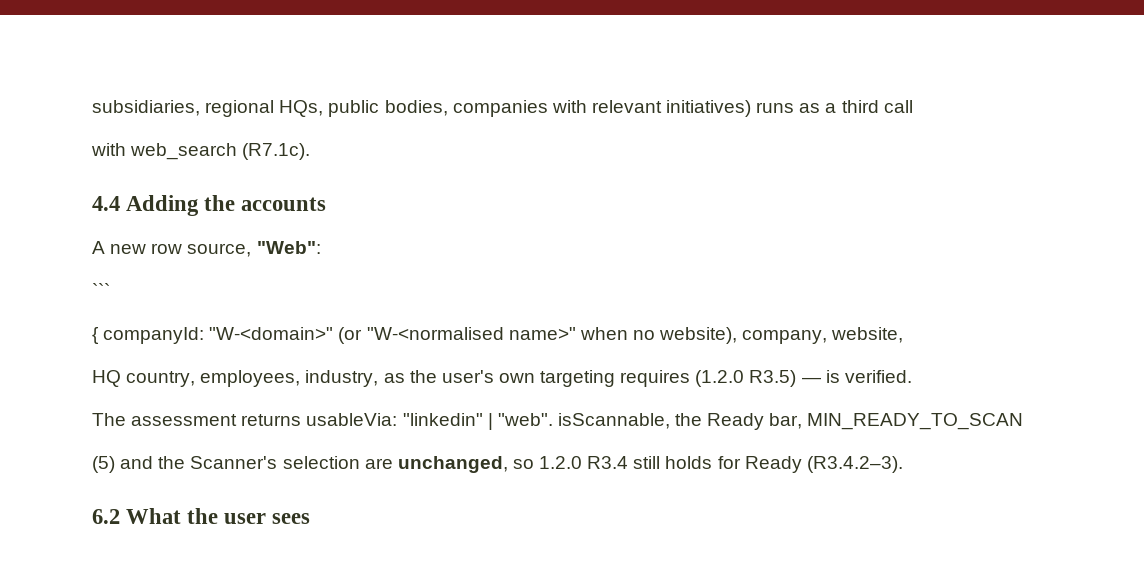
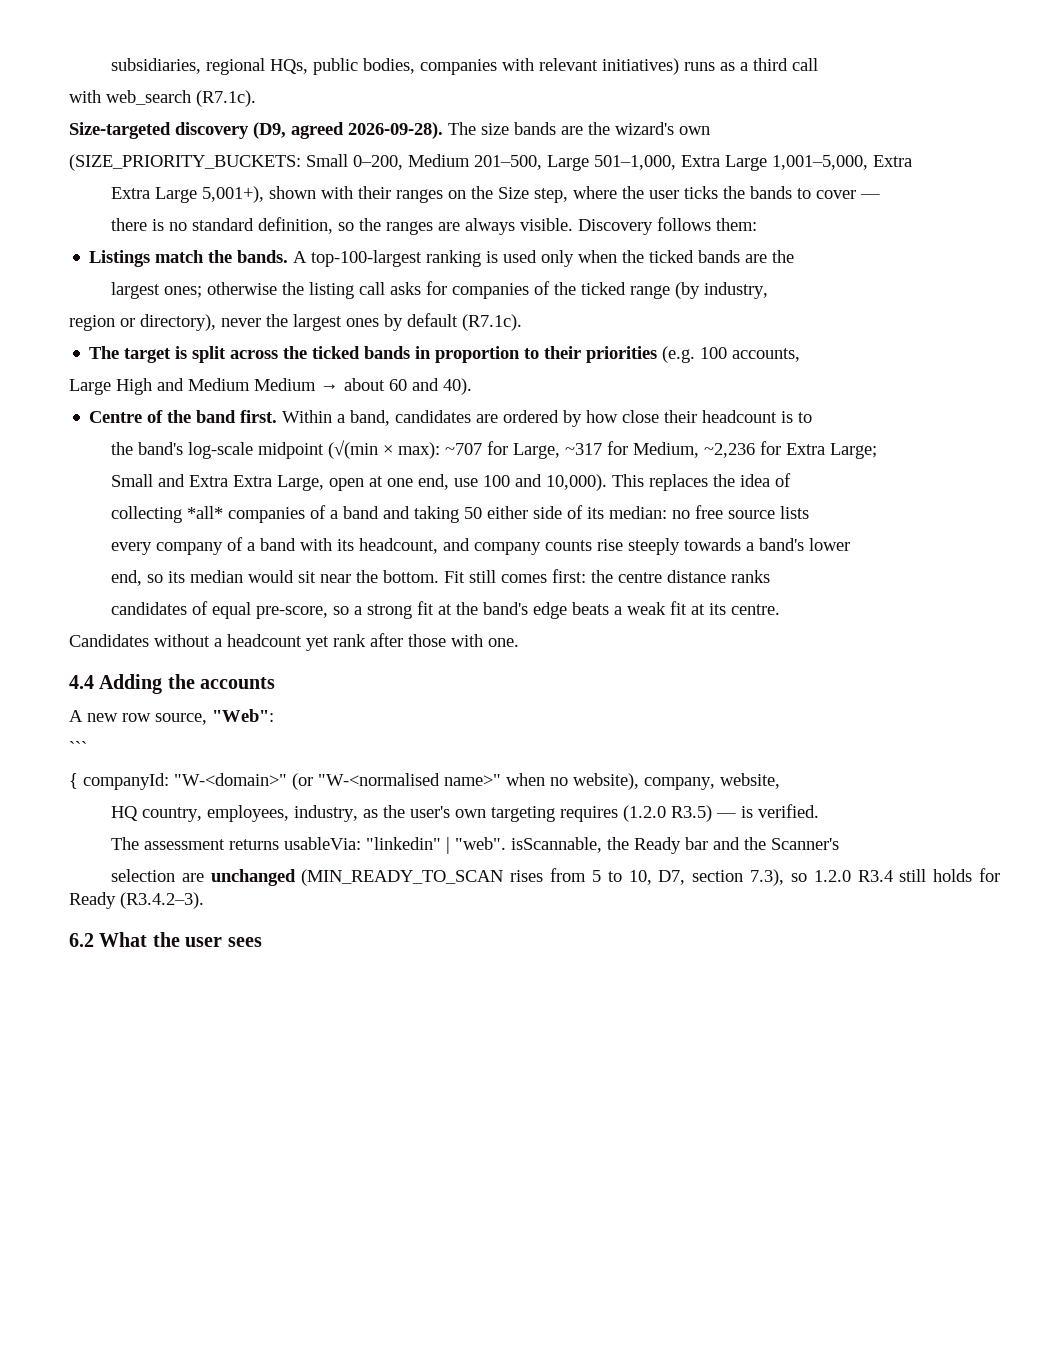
+ Size-targeted discovery (D9, agreed 2026-09-28). The size bands are the wizard's own
+ (SIZE_PRIORITY_BUCKETS: Small 0–200, Medium 201–500, Large 501–1,000, Extra Large 1,001–5,000, Extra
+ Extra Large 5,001+), shown with their ranges on the Size step, where the user ticks the bands to cover —
+ there is no standard definition, so the ranges are always visible. Discovery follows them:
+ Listings match the bands. A top-100-largest ranking is used only when the ticked bands are the
+ largest ones; otherwise the listing call asks for companies of the ticked range (by industry,
+ region or directory), never the largest ones by default (R7.1c).
+ The target is split across the ticked bands in proportion to their priorities (e.g. 100 accounts,
+ Large High and Medium Medium → about 60 and 40).
+ Centre of the band first. Within a band, candidates are ordered by how close their headcount is to
+ the band's log-scale midpoint (√(min × max): ~707 for Large, ~317 for Medium, ~2,236 for Extra Large;
+ Small and Extra Extra Large, open at one end, use 100 and 10,000). This replaces the idea of
+ collecting *all* companies of a band and taking 50 either side of its median: no free source lists
+ every company of a band with its headcount, and company counts rise steeply towards a band's lower
+ end, so its median would sit near the bottom. Fit still comes first: the centre distance ranks
+ candidates of equal pre-score, so a strong fit at the band's edge beats a weak fit at its centre.
+ Candidates without a headcount yet rank after those with one.
- The assessment returns usableVia: "linkedin" | "web". isScannable, the Ready bar, MIN_READY_TO_SCAN
- (5) and the Scanner's selection are unchanged, so 1.2.0 R3.4 still holds for Ready (R3.4.2–3).
+ The assessment returns usableVia: "linkedin" | "web". isScannable, the Ready bar and the Scanner's
+ selection are unchanged (MIN_READY_TO_SCAN rises from 5 to 10, D7, section 7.3), so 1.2.0 R3.4 still holds for Ready (R3.4.2–3).

